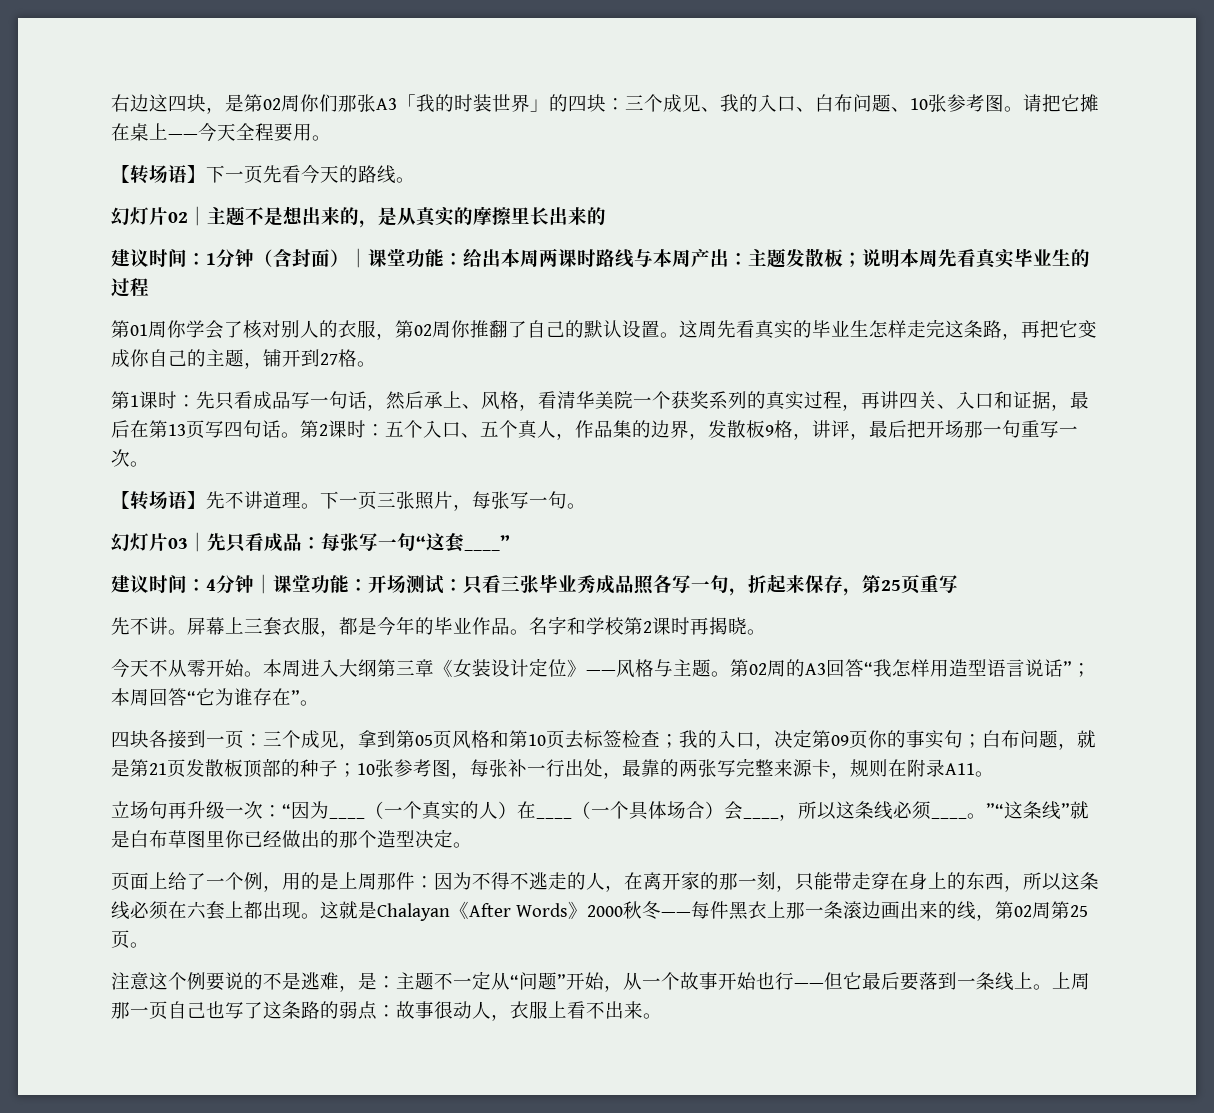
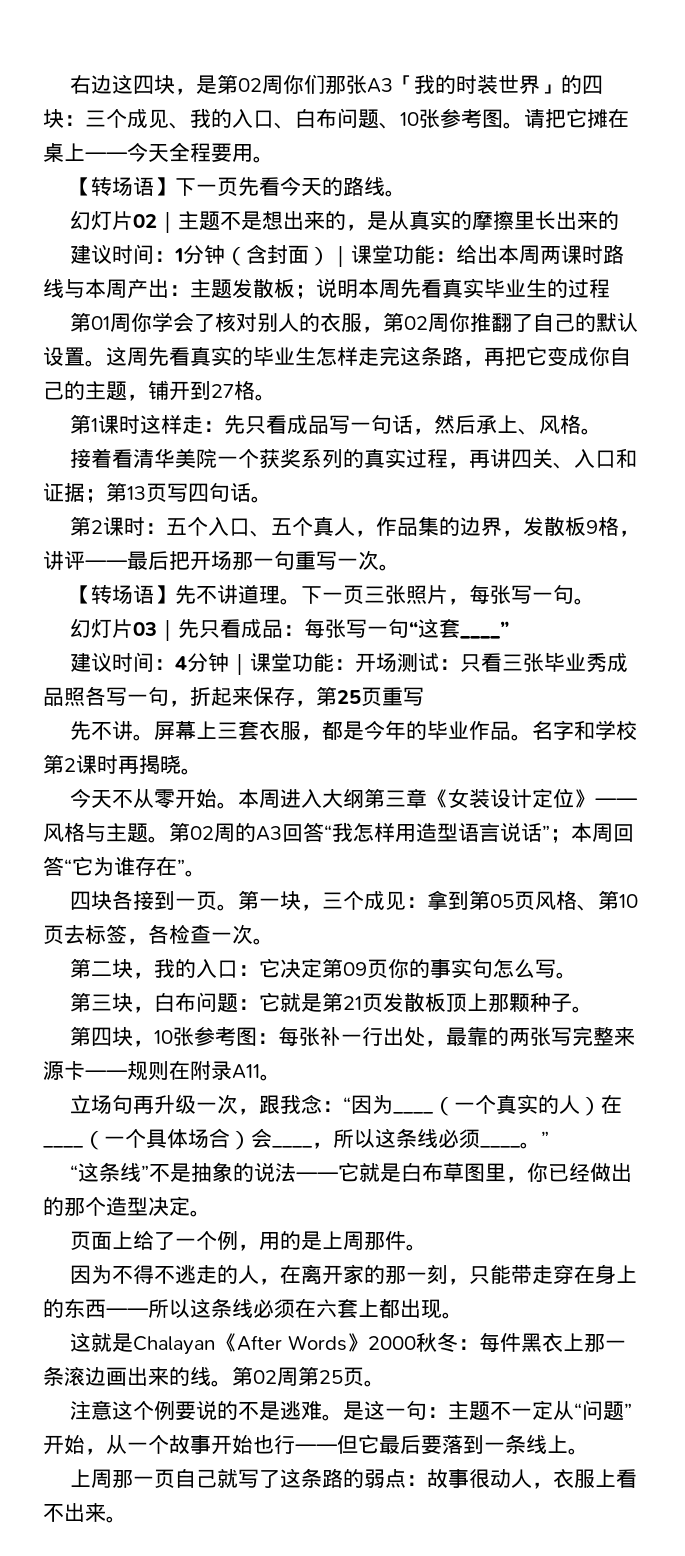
- 第1课时：先只看成品写一句话，然后承上、风格，看清华美院一个获奖系列的真实过程，再讲四关、入口和证据，最后在第13页写四句话。第2课时：五个入口、五个真人，作品集的边界，发散板9格，讲评，最后把开场那一句重写一次。
+ 第1课时这样走：先只看成品写一句话，然后承上、风格。
+ 接着看清华美院一个获奖系列的真实过程，再讲四关、入口和证据；第13页写四句话。
+ 第2课时：五个入口、五个真人，作品集的边界，发散板9格，讲评——最后把开场那一句重写一次。
- 四块各接到一页：三个成见，拿到第05页风格和第10页去标签检查；我的入口，决定第09页你的事实句；白布问题，就是第21页发散板顶部的种子；10张参考图，每张补一行出处，最靠的两张写完整来源卡，规则在附录A11。
+ 四块各接到一页。第一块，三个成见：拿到第05页风格、第10页去标签，各检查一次。
+ 第二块，我的入口：它决定第09页你的事实句怎么写。
+ 第三块，白布问题：它就是第21页发散板顶上那颗种子。
+ 第四块，10张参考图：每张补一行出处，最靠的两张写完整来源卡——规则在附录A11。
- 立场句再升级一次：“因为____（一个真实的人）在____（一个具体场合）会____，所以这条线必须____。”“这条线”就是白布草图里你已经做出的那个造型决定。
+ 立场句再升级一次，跟我念：“因为____（一个真实的人）在____（一个具体场合）会____，所以这条线必须____。”
+ “这条线”不是抽象的说法——它就是白布草图里，你已经做出的那个造型决定。
- 页面上给了一个例，用的是上周那件：因为不得不逃走的人，在离开家的那一刻，只能带走穿在身上的东西，所以这条线必须在六套上都出现。这就是Chalayan《After Words》2000秋冬——每件黑衣上那一条滚边画出来的线，第02周第25页。
+ 页面上给了一个例，用的是上周那件。
+ 因为不得不逃走的人，在离开家的那一刻，只能带走穿在身上的东西——所以这条线必须在六套上都出现。
+ 这就是Chalayan《After Words》2000秋冬：每件黑衣上那一条滚边画出来的线。第02周第25页。
- 注意这个例要说的不是逃难，是：主题不一定从“问题”开始，从一个故事开始也行——但它最后要落到一条线上。上周那一页自己也写了这条路的弱点：故事很动人，衣服上看不出来。
+ 注意这个例要说的不是逃难。是这一句：主题不一定从“问题”开始，从一个故事开始也行——但它最后要落到一条线上。
+ 上周那一页自己就写了这条路的弱点：故事很动人，衣服上看不出来。

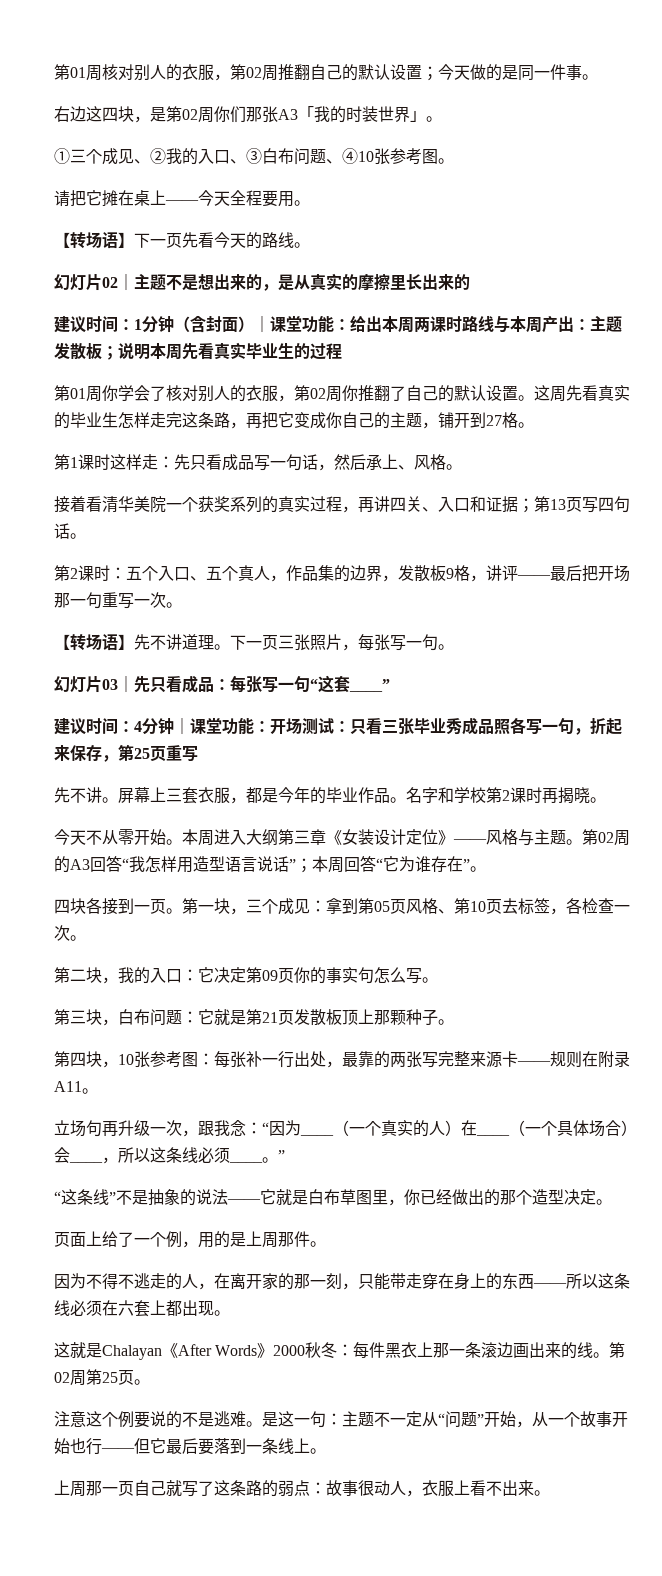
+ 第01周核对别人的衣服，第02周推翻自己的默认设置；今天做的是同一件事。
- 右边这四块，是第02周你们那张A3「我的时装世界」的四块：三个成见、我的入口、白布问题、10张参考图。请把它摊在桌上——今天全程要用。
+ 右边这四块，是第02周你们那张A3「我的时装世界」。
+ ①三个成见、②我的入口、③白布问题、④10张参考图。
+ 请把它摊在桌上——今天全程要用。

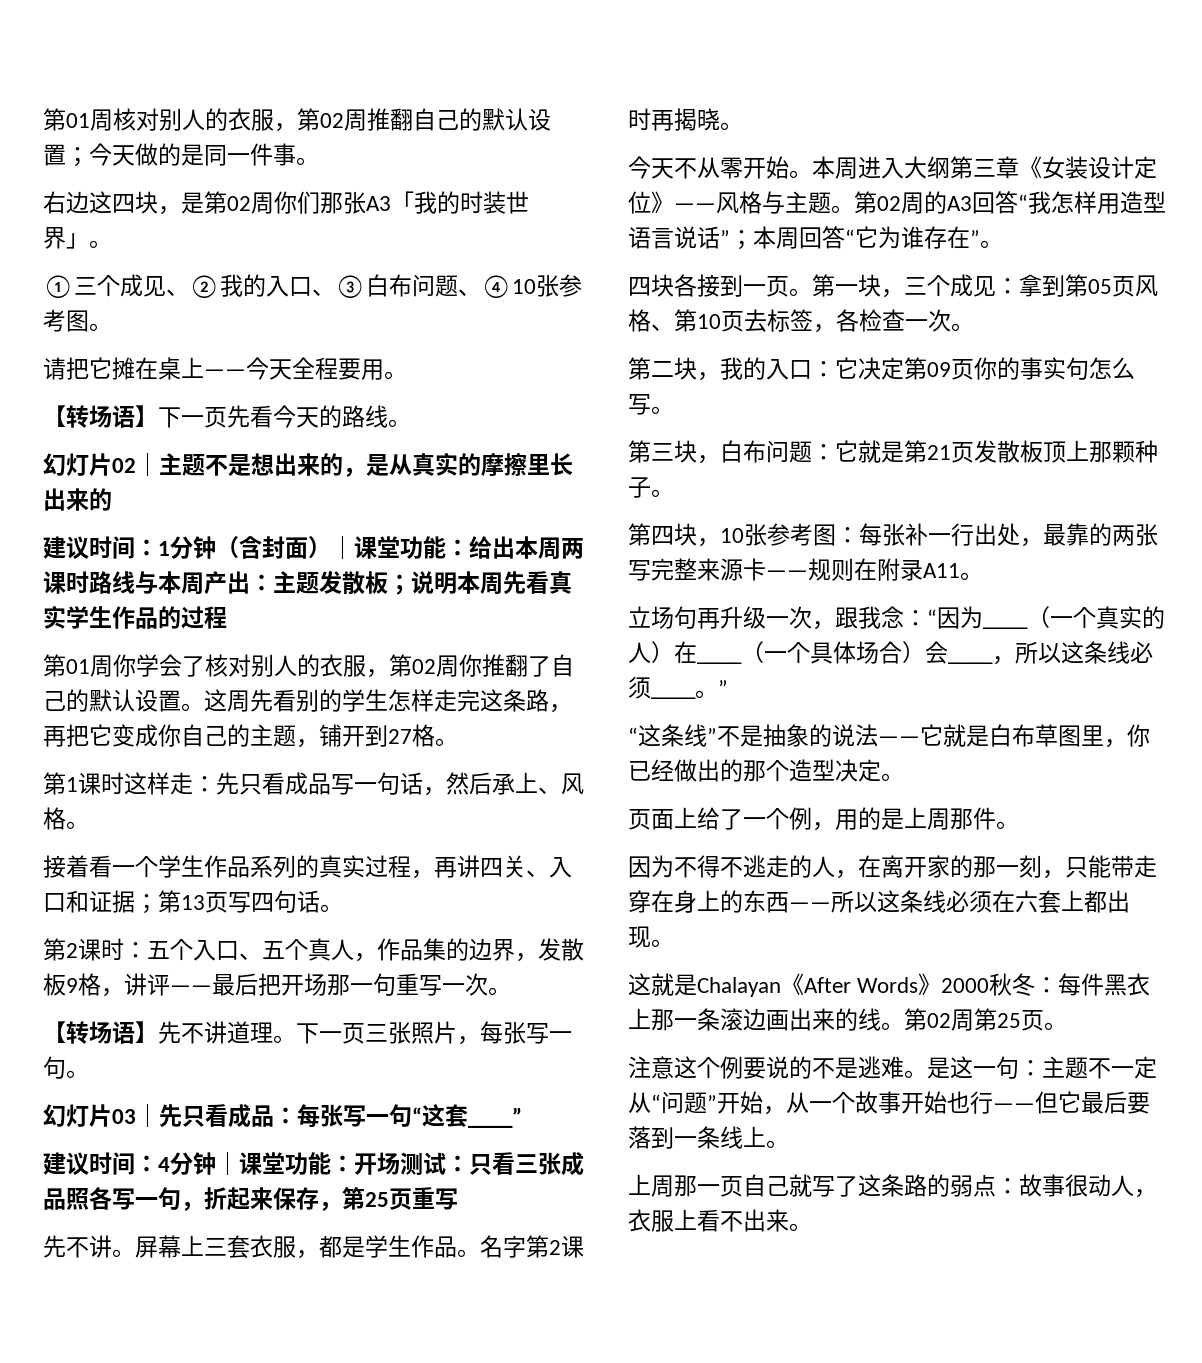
- 建议时间：1分钟（含封面）｜课堂功能：给出本周两课时路线与本周产出：主题发散板；说明本周先看真实毕业生的过程
+ 建议时间：1分钟（含封面）｜课堂功能：给出本周两课时路线与本周产出：主题发散板；说明本周先看真实学生作品的过程
- 这周先看真实的毕业生怎样走完这条路，再把它变成你自己的主题，铺开到27格。
+ 这周先看别的学生怎样走完这条路，再把它变成你自己的主题，铺开到27格。
- 接着看清华美院一个获奖系列的真实过程，再讲四关、入口和证据；第13页写四句话。
+ 接着看一个学生作品系列的真实过程，再讲四关、入口和证据；第13页写四句话。
- 建议时间：4分钟｜课堂功能：开场测试：只看三张毕业秀成品照各写一句，折起来保存，第25页重写
+ 建议时间：4分钟｜课堂功能：开场测试：只看三张成品照各写一句，折起来保存，第25页重写
- 屏幕上三套衣服，都是今年的毕业作品。
+ 屏幕上三套衣服，都是学生作品。
- 名字和学校第2课时再揭晓。
+ 名字第2课时再揭晓。

